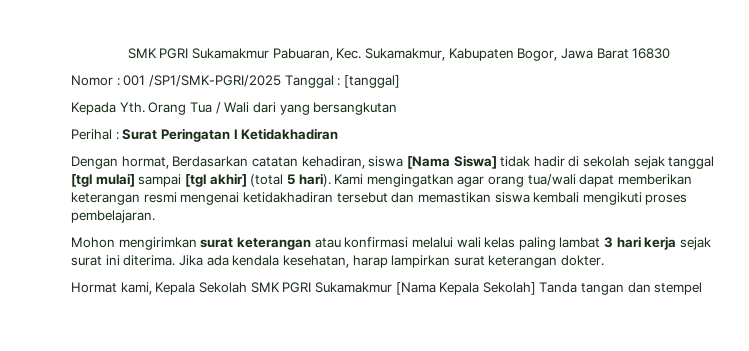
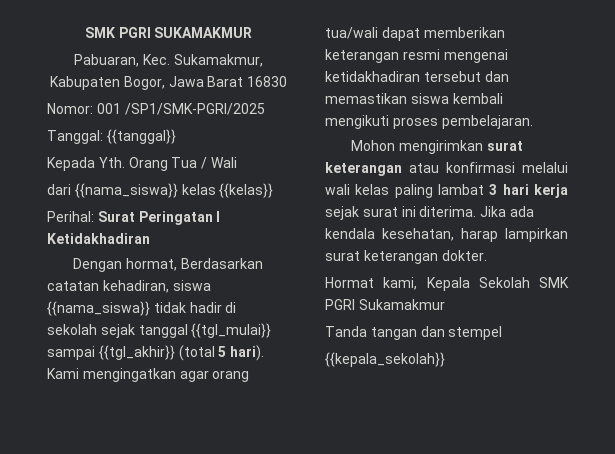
- SMK PGRI Sukamakmur Pabuaran, Kec. Sukamakmur, Kabupaten Bogor, Jawa Barat 16830
+ SMK PGRI SUKAMAKMUR
+ Pabuaran, Kec. Sukamakmur, Kabupaten Bogor, Jawa Barat 16830
- Nomor : 001 /SP1/SMK-PGRI/2025 Tanggal : [tanggal]
+ Nomor: 001 /SP1/SMK-PGRI/2025
+ Tanggal: {{tanggal}}
- Kepada Yth. Orang Tua / Wali dari yang bersangkutan
- Perihal : Surat Peringatan I Ketidakhadiran
+ Kepada Yth. Orang Tua / Wali
+ dari {{nama_siswa}} kelas {{kelas}}
+ Perihal: Surat Peringatan I Ketidakhadiran
- Dengan hormat, Berdasarkan catatan kehadiran, siswa [Nama Siswa] tidak hadir di sekolah sejak tanggal [tgl mulai] sampai [tgl akhir] (total 5 hari).
+ Dengan hormat, Berdasarkan catatan kehadiran, siswa {{nama_siswa}} tidak hadir di sekolah sejak tanggal {{tgl_mulai}} sampai {{tgl_akhir}} (total 5 hari).
- Hormat kami, Kepala Sekolah SMK PGRI Sukamakmur [Nama Kepala Sekolah] Tanda tangan dan stempel
+ Hormat kami, Kepala Sekolah SMK PGRI Sukamakmur
+ Tanda tangan dan stempel
+ {{kepala_sekolah}}

